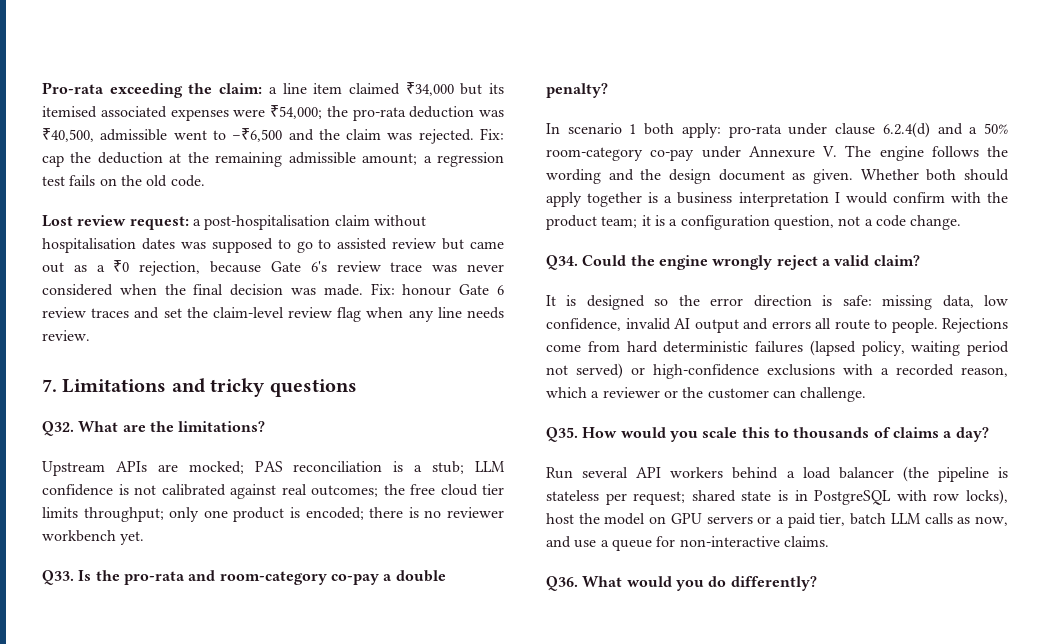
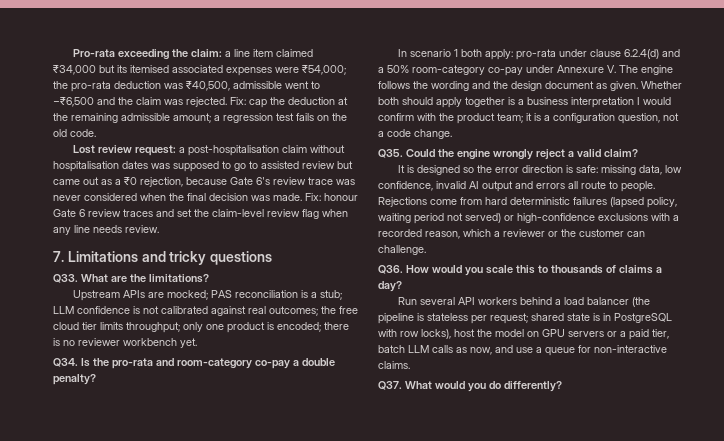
- Q32. What are the limitations?
+ Q33. What are the limitations?
- Q33. Is the pro-rata and room-category co-pay a double penalty?
+ Q34. Is the pro-rata and room-category co-pay a double penalty?
- Q34. Could the engine wrongly reject a valid claim?
+ Q35. Could the engine wrongly reject a valid claim?
- Q35. How would you scale this to thousands of claims a day?
+ Q36. How would you scale this to thousands of claims a day?
- Q36. What would you do differently?
+ Q37. What would you do differently?

